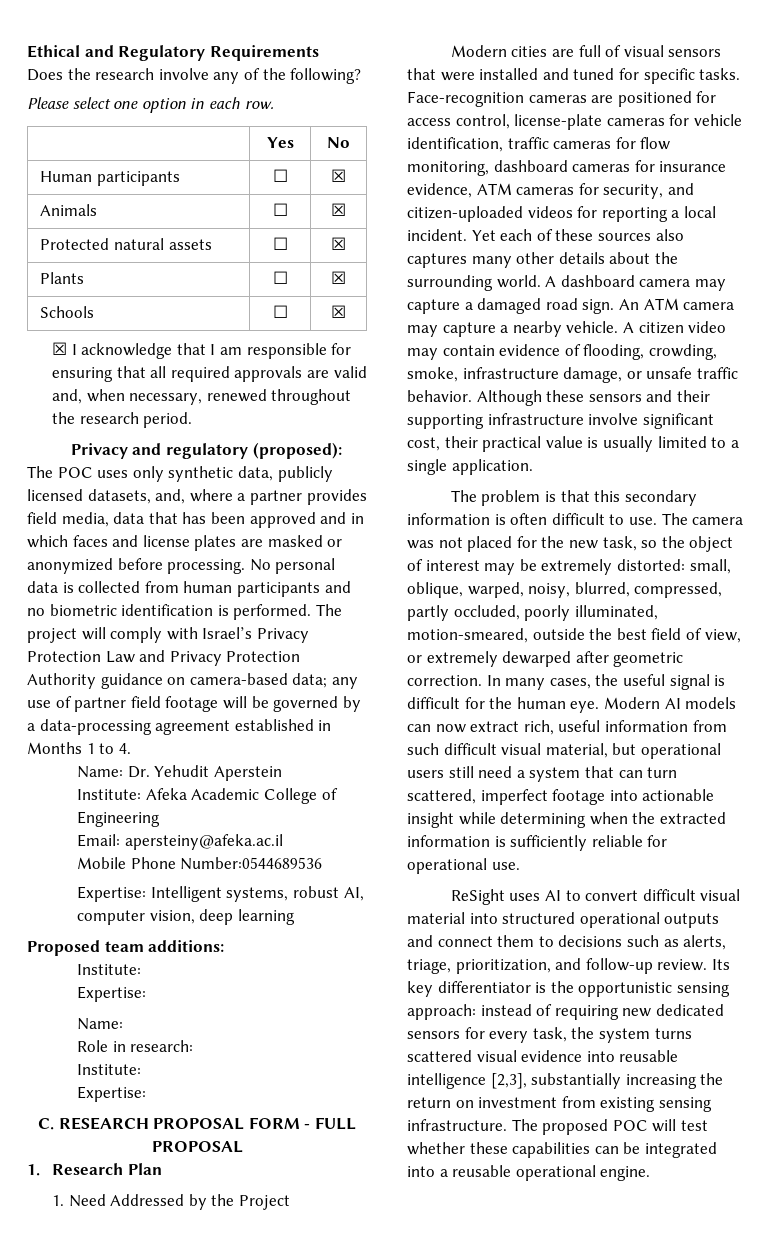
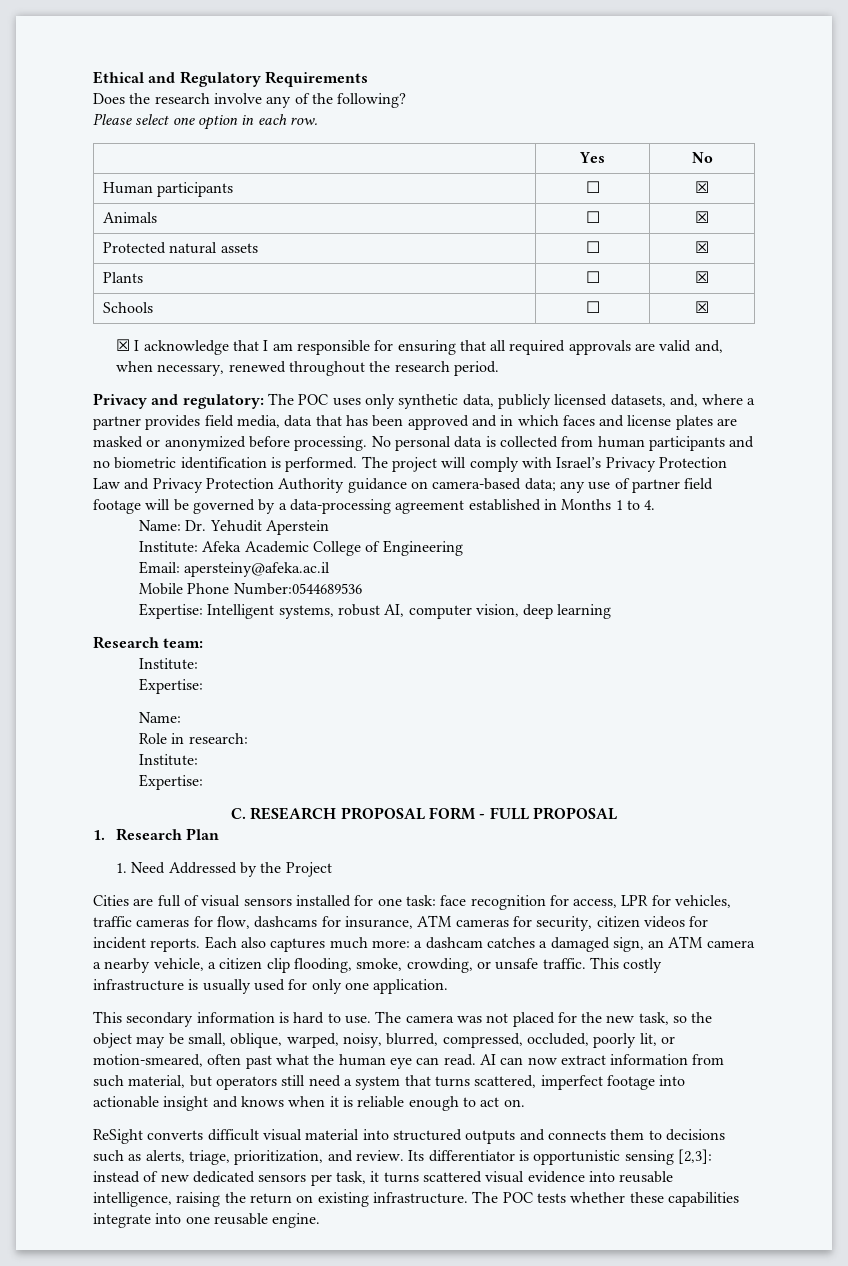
- Privacy and regulatory (proposed): The POC uses only synthetic data, publicly licensed datasets, and, where a partner provides field media, data that has been approved and in which faces and license plates are masked or anonymized before processing.
+ Privacy and regulatory: The POC uses only synthetic data, publicly licensed datasets, and, where a partner provides field media, data that has been approved and in which faces and license plates are masked or anonymized before processing.
- Proposed team additions:
+ Research team:
- Modern cities are full of visual sensors that were installed and tuned for specific tasks. Face-recognition cameras are positioned for access control, license-plate cameras for vehicle identification, traffic cameras for flow monitoring, dashboard cameras for insurance evidence, ATM cameras for security, and citizen-uploaded videos for reporting a local incident. Yet each of these sources also captures many other details about the surrounding world. A dashboard camera may capture a damaged road sign. An ATM camera may capture a nearby vehicle. A citizen video may contain evidence of flooding, crowding, smoke, infrastructure damage, or unsafe traffic behavior. Although these sensors and their supporting infrastructure involve significant cost, their practical value is usually limited to a single application.
- The problem is that this secondary information is often difficult to use.
+ Cities are full of visual sensors installed for one task: face recognition for access, LPR for vehicles, traffic cameras for flow, dashcams for insurance, ATM cameras for security, citizen videos for incident reports. Each also captures much more: a dashcam catches a damaged sign, an ATM camera a nearby vehicle, a citizen clip flooding, smoke, crowding, or unsafe traffic. This costly infrastructure is usually used for only one application.
+ This secondary information is hard to use.
- The camera was not placed for the new task, so the object of interest may be extremely distorted: small, oblique, warped, noisy, blurred, compressed, partly occluded, poorly illuminated, motion-smeared, outside the best field of view, or extremely dewarped after geometric correction. In many cases, the useful signal is difficult for the human eye. Modern AI models can now extract rich, useful information from such difficult visual material, but operational users still need a system that can turn scattered, imperfect footage into actionable insight while determining when the extracted information is sufficiently reliable for operational use.
- ReSight uses AI to convert difficult visual material into structured operational outputs and connect them to decisions such as alerts, triage, prioritization, and follow-up review.
+ The camera was not placed for the new task, so the object may be small, oblique, warped, noisy, blurred, compressed, occluded, poorly lit, or motion-smeared, often past what the human eye can read. AI can now extract information from such material, but operators still need a system that turns scattered, imperfect footage into actionable insight and knows when it is reliable enough to act on.
+ ReSight converts difficult visual material into structured outputs and connects them to decisions such as alerts, triage, prioritization, and review.
- Its key differentiator is the opportunistic sensing approach: instead of requiring new dedicated sensors for every task, the system turns scattered visual evidence into reusable intelligence [2,3], substantially increasing the return on investment from existing sensing infrastructure. The proposed POC will test whether these capabilities can be integrated into a reusable operational engine.
+ Its differentiator is opportunistic sensing [2,3]: instead of new dedicated sensors per task, it turns scattered visual evidence into reusable intelligence, raising the return on existing infrastructure. The POC tests whether these capabilities integrate into one reusable engine.

